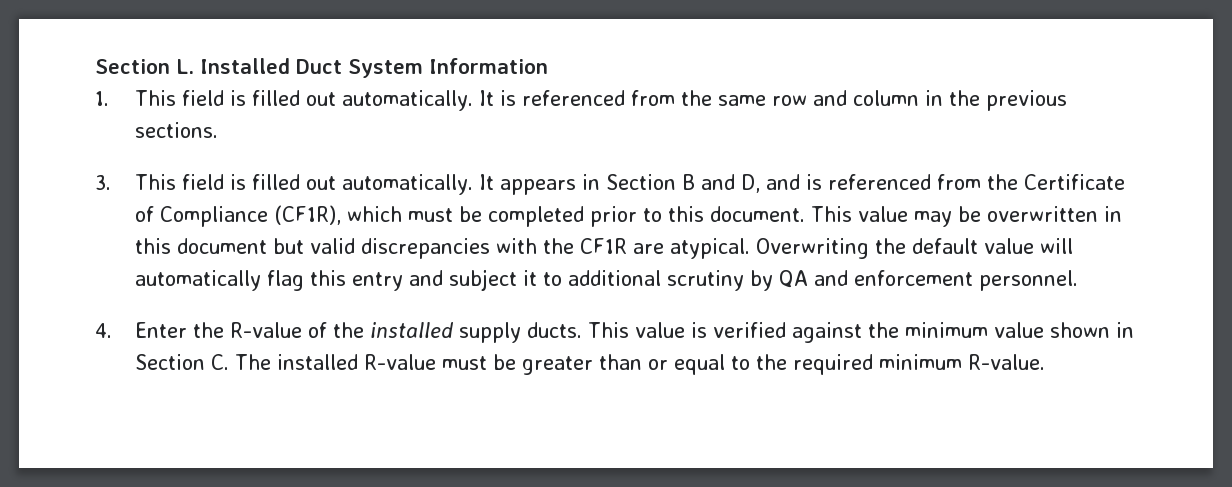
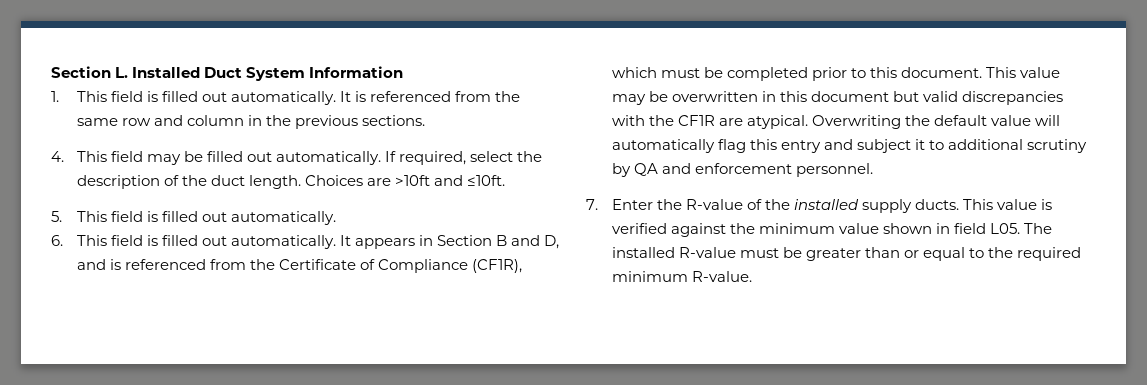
- 3. This field is filled out automatically.
+ 4. This field may be filled out automatically. If required, select the description of the duct length. Choices are >10ft and ≤10ft.
+ 5. This field is filled out automatically.
+ 6. This field is filled out automatically.
- 4. Enter the R-value of the installed supply ducts.
+ 7. Enter the R-value of the installed supply ducts.
- This value is verified against the minimum value shown in Section C. The installed R-value must be greater than or equal to the required minimum R-value.
+ This value is verified against the minimum value shown in field L05. The installed R-value must be greater than or equal to the required minimum R-value.

